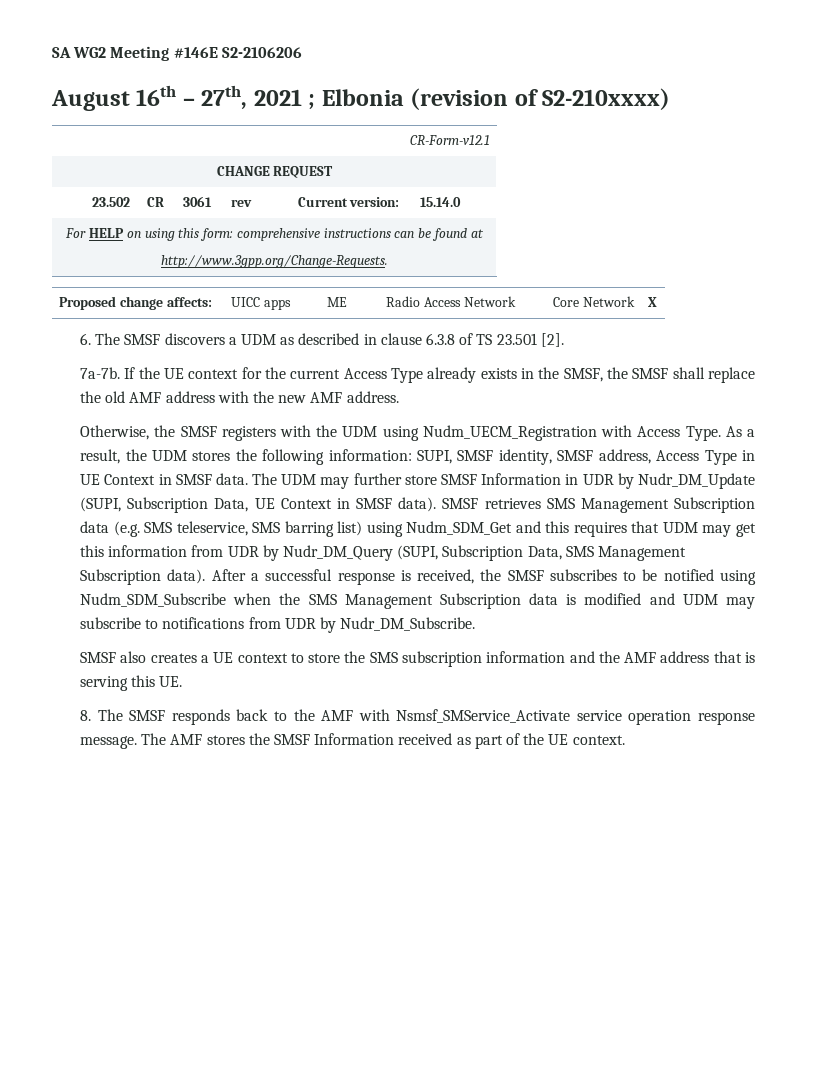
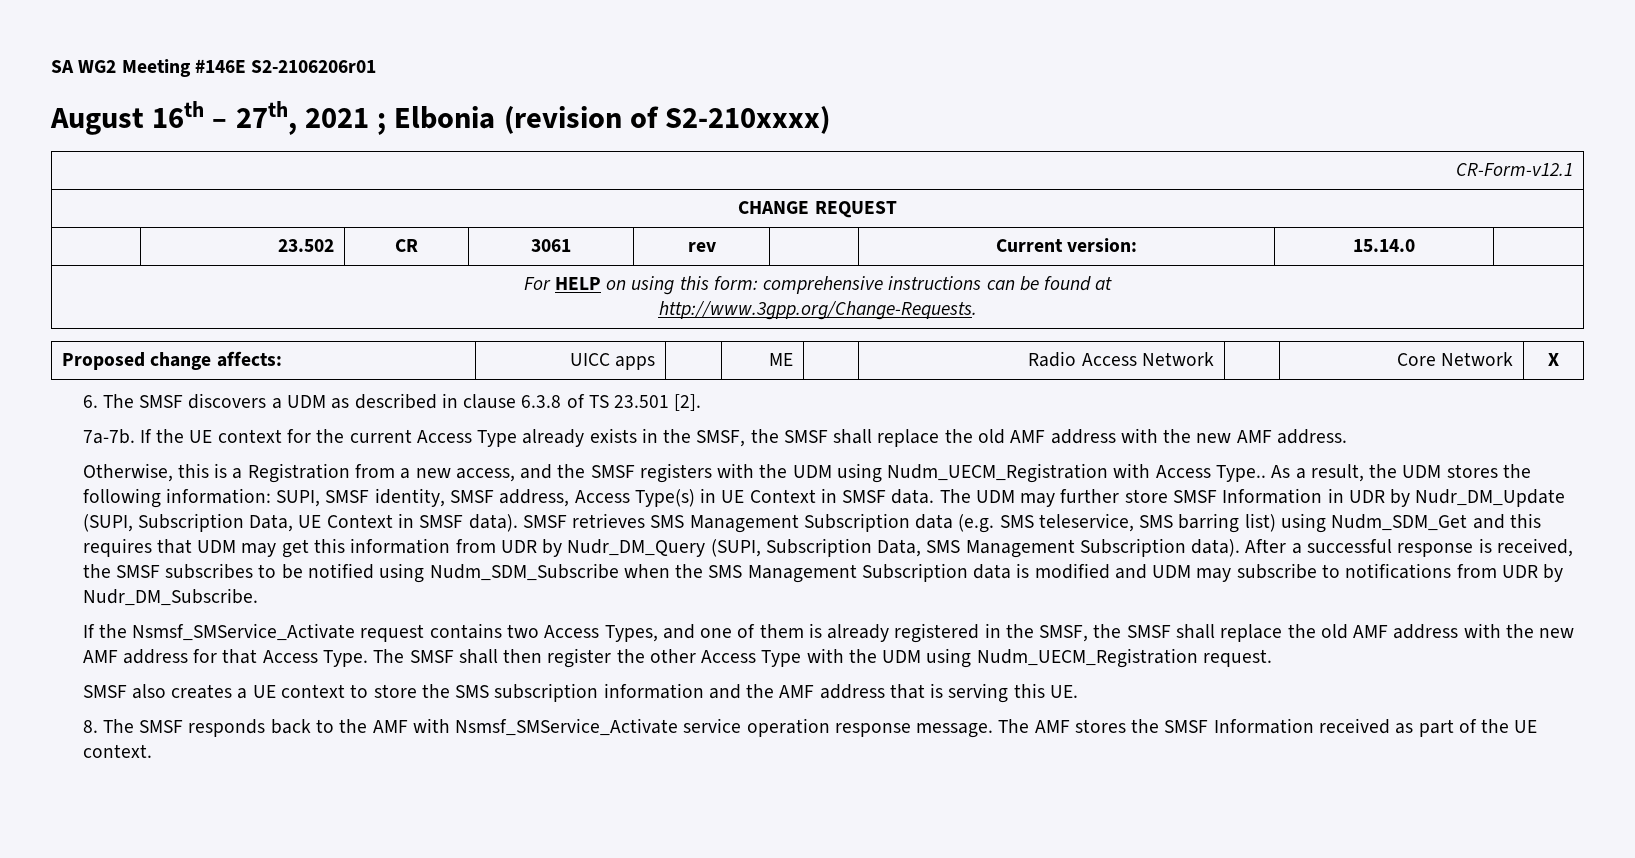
- SA WG2 Meeting #146E S2-2106206
+ SA WG2 Meeting #146E S2-2106206r01
- Otherwise, the SMSF registers with the UDM using Nudm_UECM_Registration with Access Type.
+ Otherwise, this is a Registration from a new access, and the SMSF registers with the UDM using Nudm_UECM_Registration with Access Type..
- As a result, the UDM stores the following information: SUPI, SMSF identity, SMSF address, Access Type in UE Context in SMSF data.
+ As a result, the UDM stores the following information: SUPI, SMSF identity, SMSF address, Access Type(s) in UE Context in SMSF data.
+ If the Nsmsf_SMService_Activate request contains two Access Types, and one of them is already registered in the SMSF, the SMSF shall replace the old AMF address with the new AMF address for that Access Type. The SMSF shall then register the other Access Type with the UDM using Nudm_UECM_Registration request.

